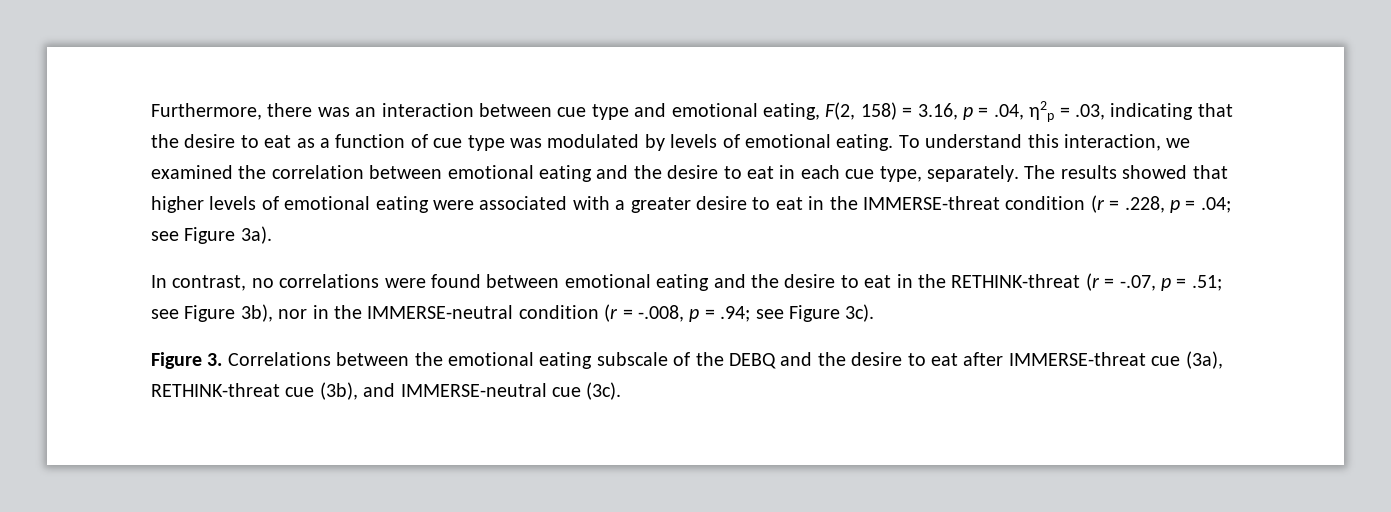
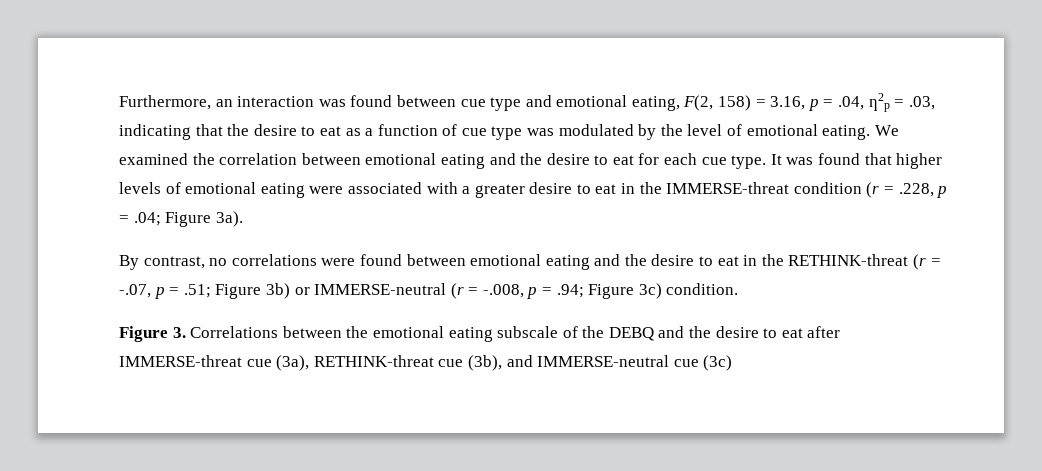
- Furthermore, there was an interaction between cue type and emotional eating, F(2, 158) = 3.16, p = .04, ƞ2p = .03, indicating that the desire to eat as a function of cue type was modulated by levels of emotional eating.
+ Furthermore, an interaction was found between cue type and emotional eating, F(2, 158) = 3.16, p = .04, ƞ2p = .03, indicating that the desire to eat as a function of cue type was modulated by the level of emotional eating.
- To understand this interaction, we examined the correlation between emotional eating and the desire to eat in each cue type, separately. The results showed that higher levels of emotional eating were associated with a greater desire to eat in the IMMERSE-threat condition (r = .228, p = .04; see Figure 3a).
+ We examined the correlation between emotional eating and the desire to eat for each cue type. It was found that higher levels of emotional eating were associated with a greater desire to eat in the IMMERSE-threat condition (r = .228, p = .04; Figure 3a).
- In contrast, no correlations were found between emotional eating and the desire to eat in the RETHINK-threat (r = -.07, p = .51; see Figure 3b), nor in the IMMERSE-neutral condition (r = -.008, p = .94; see Figure 3c).
+ By contrast, no correlations were found between emotional eating and the desire to eat in the RETHINK-threat (r = -.07, p = .51; Figure 3b) or IMMERSE-neutral (r = -.008, p = .94; Figure 3c) condition.
- Figure 3. Correlations between the emotional eating subscale of the DEBQ and the desire to eat after IMMERSE-threat cue (3a), RETHINK-threat cue (3b), and IMMERSE-neutral cue (3c).
+ Figure 3. Correlations between the emotional eating subscale of the DEBQ and the desire to eat after IMMERSE-threat cue (3a), RETHINK-threat cue (3b), and IMMERSE-neutral cue (3c)

